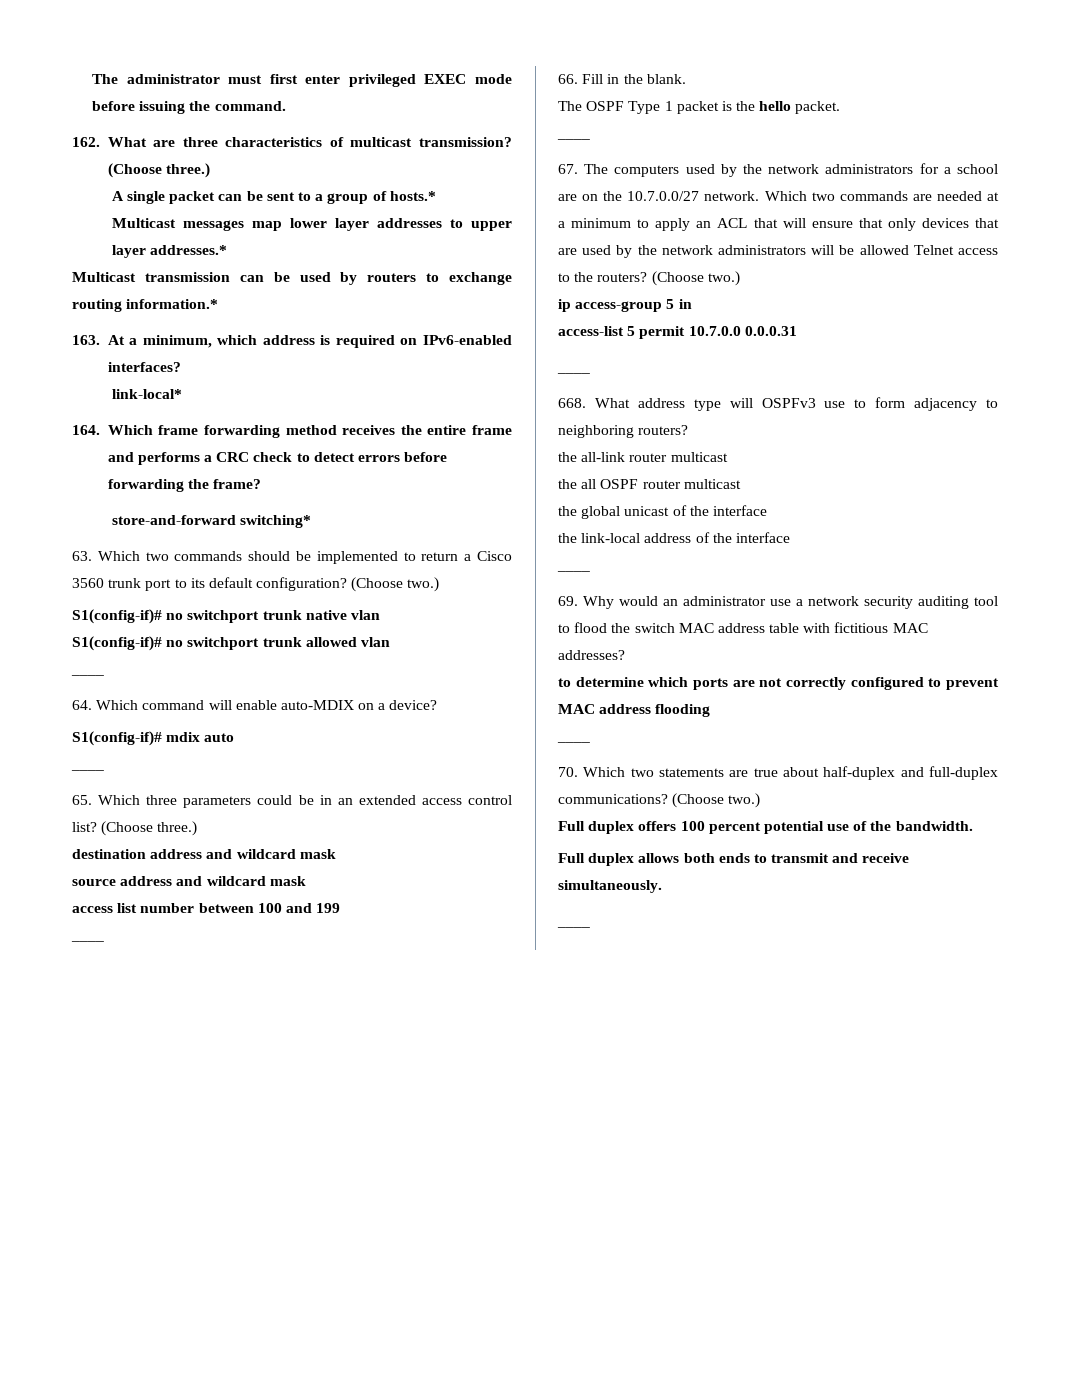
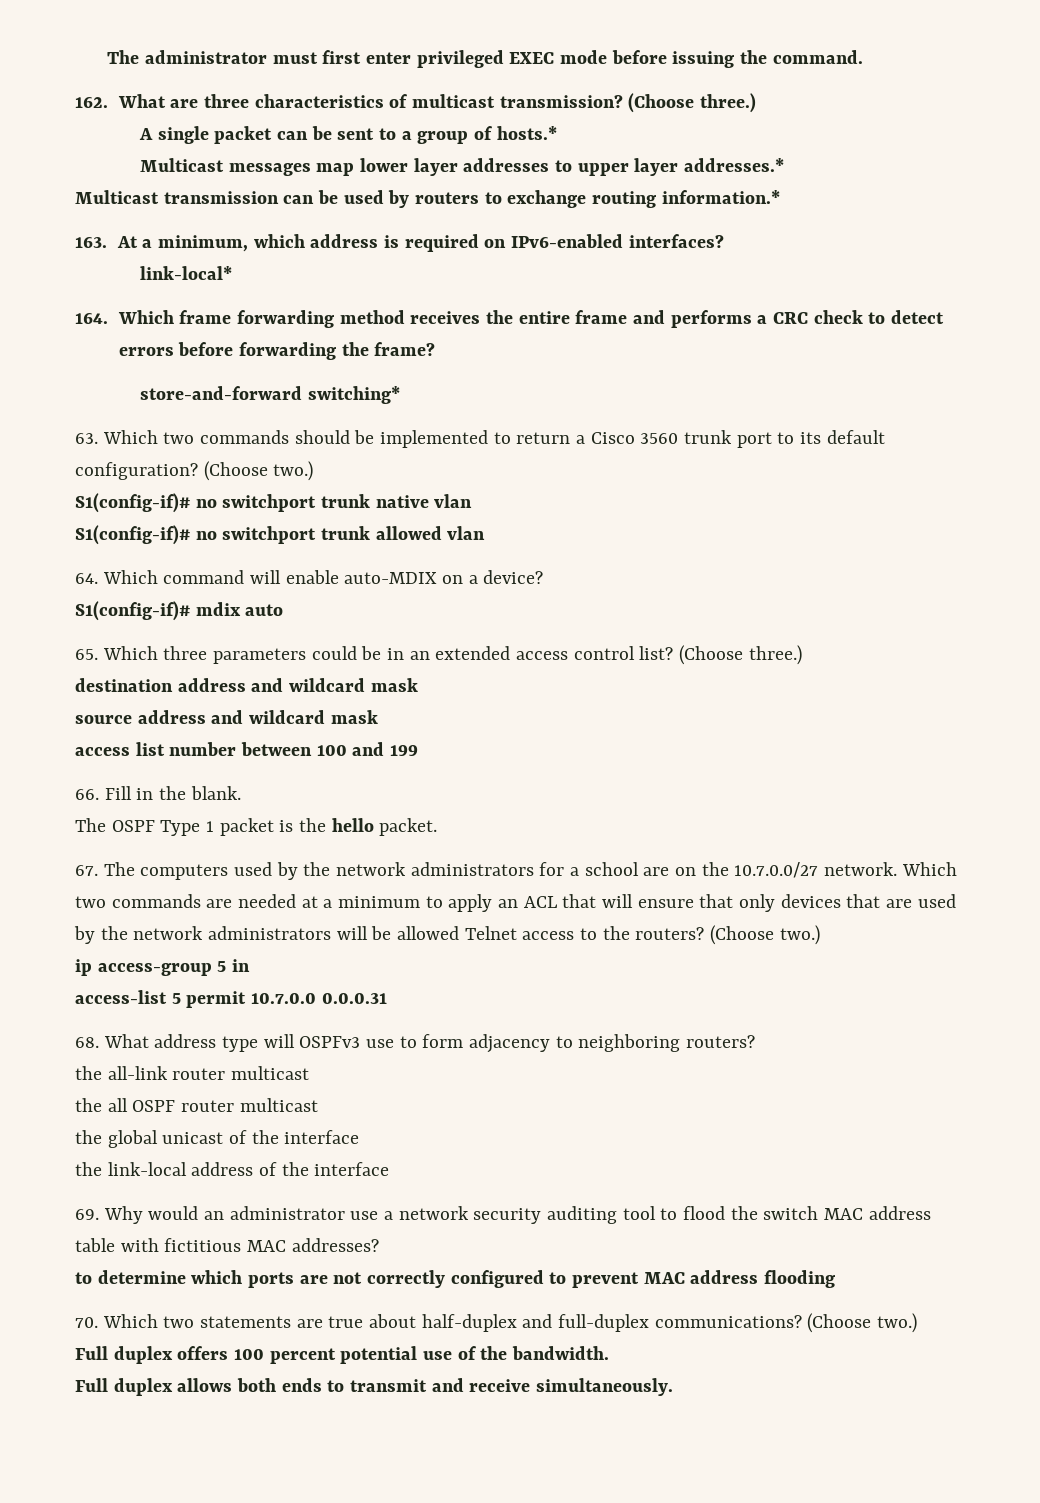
  S1(config-if)# no switchport trunk allowed vlan
- ____
  S1(config-if)# mdix auto
- ____
  access list number between 100 and 199
- ____
  The OSPF Type 1 packet is the hello packet.
- ____
  access-list 5 permit 10.7.0.0 0.0.0.31
- ____
- 668. What address type will OSPFv3 use to form adjacency to neighboring routers?
+ 68. What address type will OSPFv3 use to form adjacency to neighboring routers?
  the link-local address of the interface
- ____
  to determine which ports are not correctly configured to prevent MAC address flooding
- ____
  Full duplex allows both ends to transmit and receive simultaneously.
- ____

